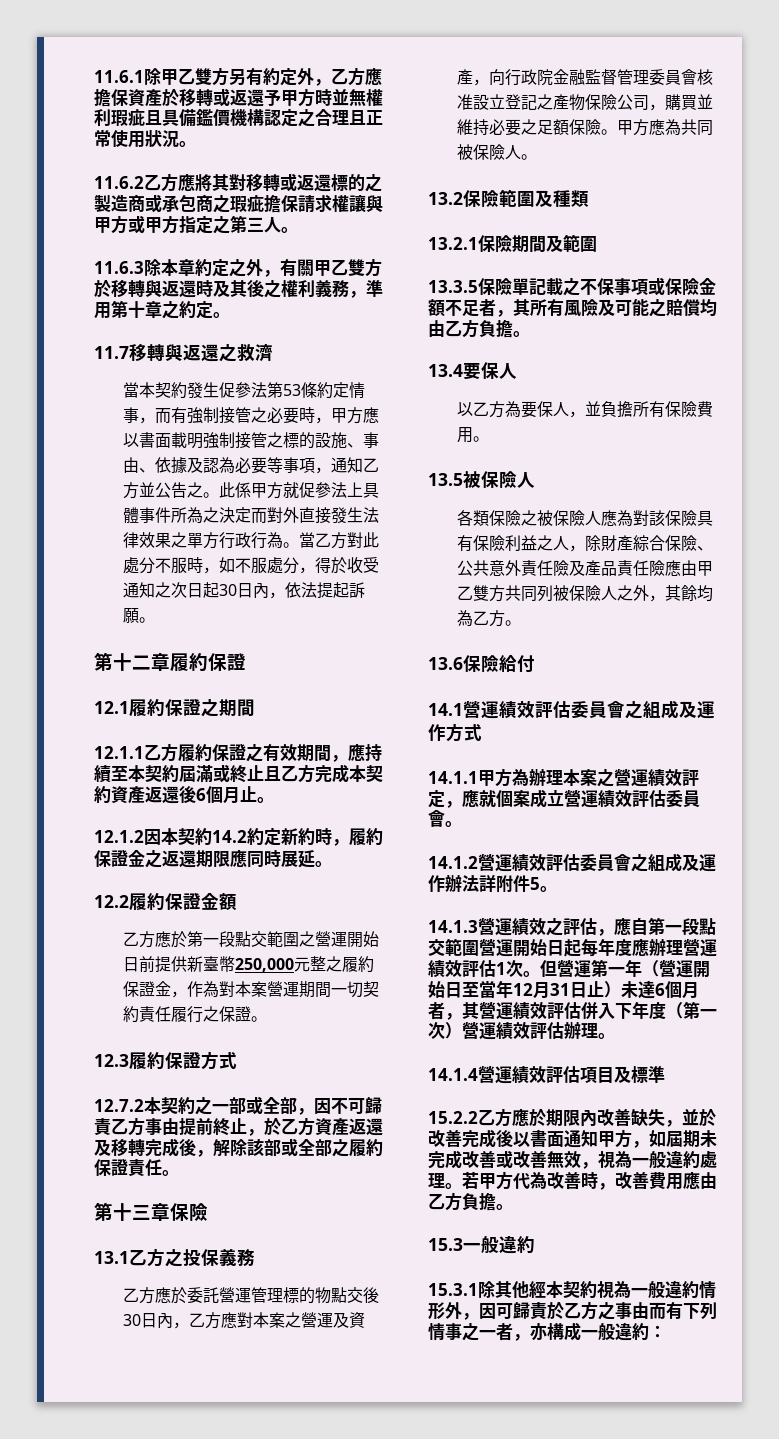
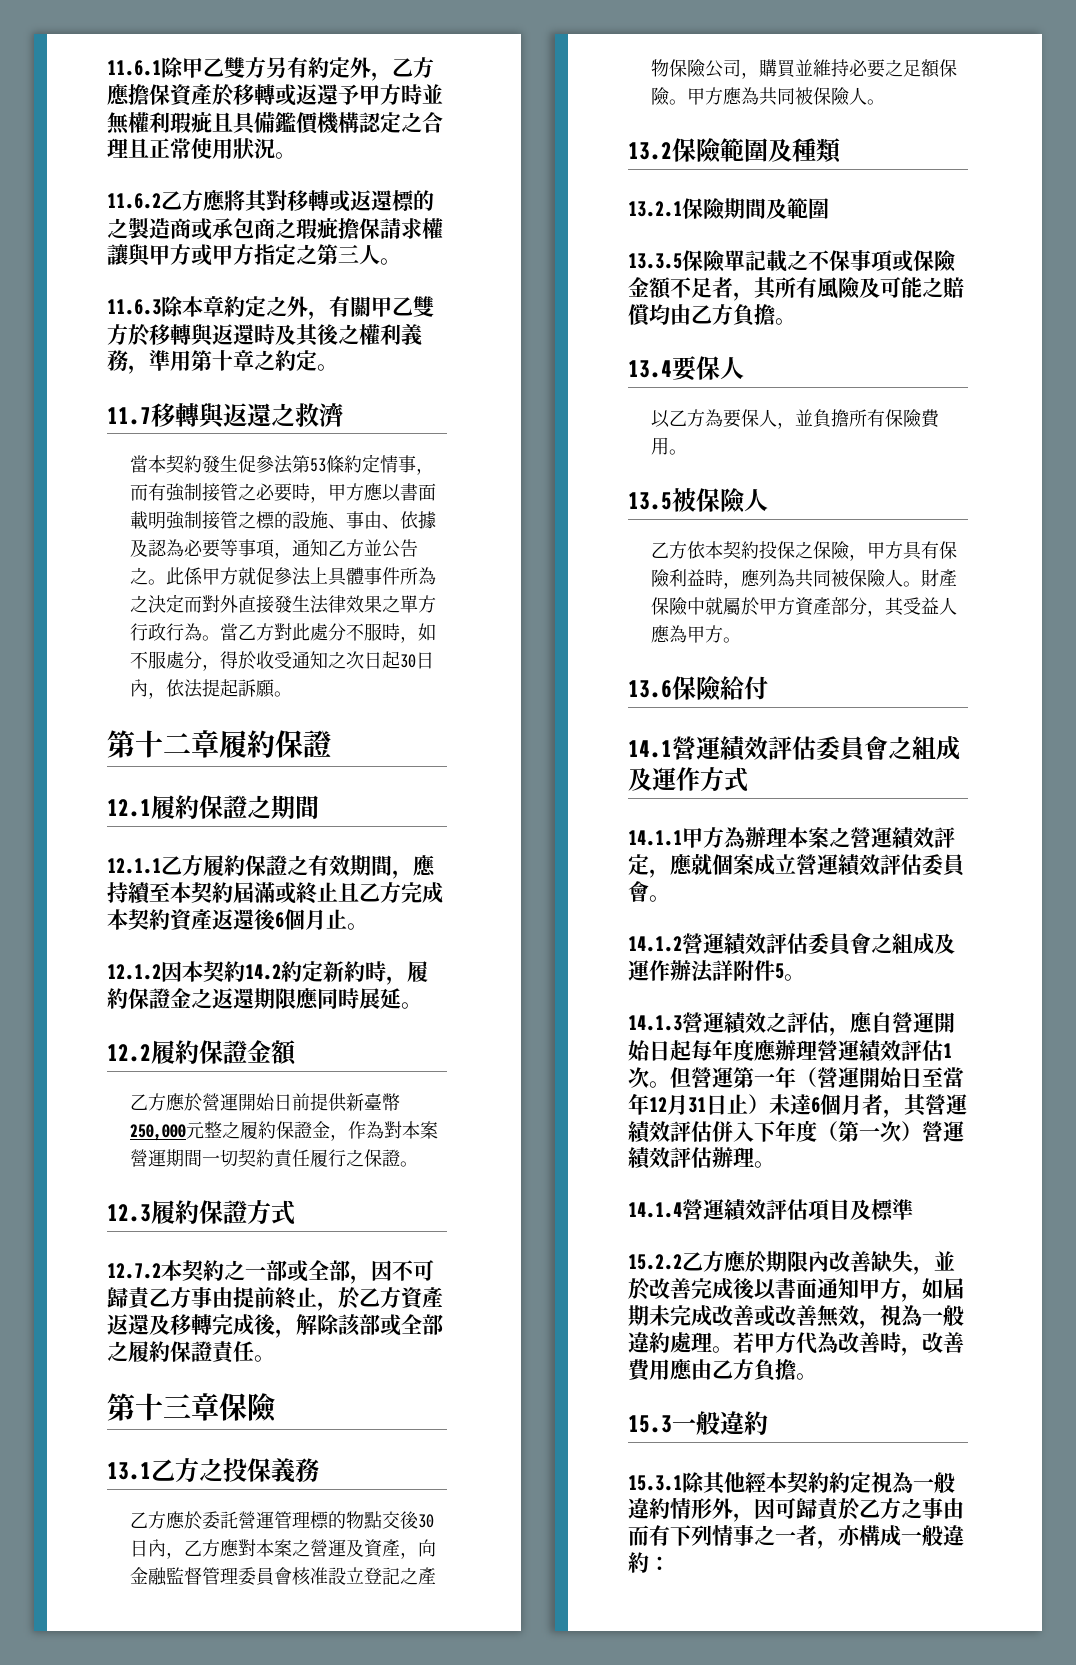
- 乙方應於第一段點交範圍之營運開始日前提供新臺幣250,000元整之履約保證金，作為對本案營運期間一切契約責任履行之保證。
+ 乙方應於營運開始日前提供新臺幣250,000元整之履約保證金，作為對本案營運期間一切契約責任履行之保證。
- 乙方應於委託營運管理標的物點交後30日內，乙方應對本案之營運及資產，向行政院金融監督管理委員會核准設立登記之產物保險公司，購買並維持必要之足額保險。
+ 乙方應於委託營運管理標的物點交後30日內，乙方應對本案之營運及資產，向金融監督管理委員會核准設立登記之產物保險公司，購買並維持必要之足額保險。
- 各類保險之被保險人應為對該保險具有保險利益之人，除財產綜合保險、公共意外責任險及產品責任險應由甲乙雙方共同列被保險人之外，其餘均為乙方。
+ 乙方依本契約投保之保險，甲方具有保險利益時，應列為共同被保險人。財產保險中就屬於甲方資產部分，其受益人應為甲方。
- 14.1.3營運績效之評估，應自第一段點交範圍營運開始日起每年度應辦理營運績效評估1次。
+ 14.1.3營運績效之評估，應自營運開始日起每年度應辦理營運績效評估1次。
- 15.3.1除其他經本契約視為一般違約情形外，因可歸責於乙方之事由而有下列情事之一者，亦構成一般違約：
+ 15.3.1除其他經本契約約定視為一般違約情形外，因可歸責於乙方之事由而有下列情事之一者，亦構成一般違約：

